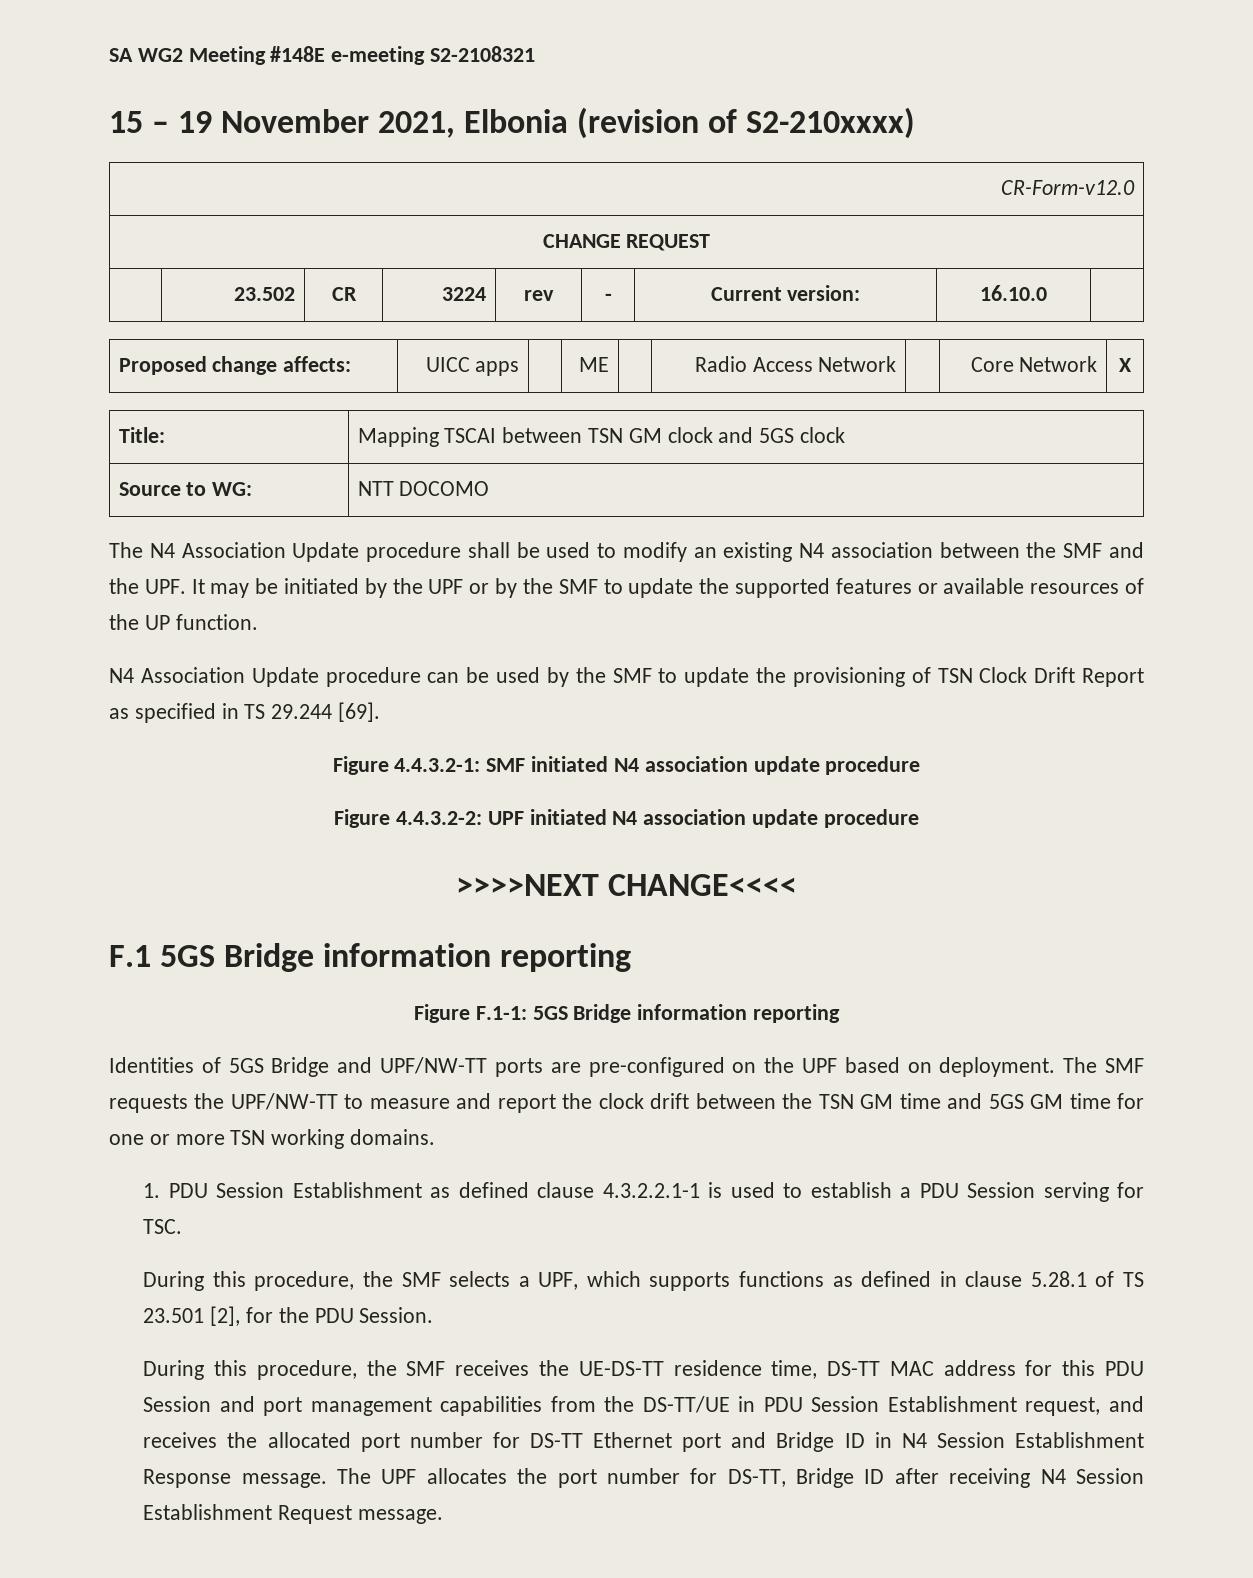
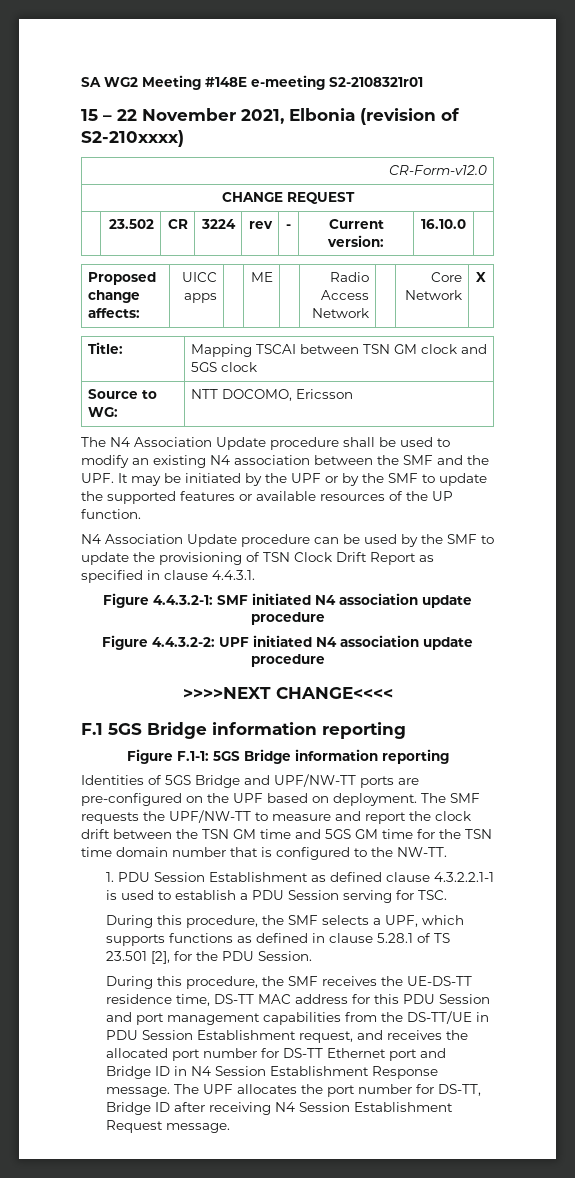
- SA WG2 Meeting #148E e-meeting S2-2108321
+ SA WG2 Meeting #148E e-meeting S2-2108321r01
- 15 – 19 November 2021, Elbonia (revision of S2-210xxxx)
+ 15 – 22 November 2021, Elbonia (revision of S2-210xxxx)
- Source to WG: | NTT DOCOMO
+ Source to WG: | NTT DOCOMO, Ericsson
- N4 Association Update procedure can be used by the SMF to update the provisioning of TSN Clock Drift Report as specified in TS 29.244 [69].
+ N4 Association Update procedure can be used by the SMF to update the provisioning of TSN Clock Drift Report as specified in clause 4.4.3.1.
- The SMF requests the UPF/NW-TT to measure and report the clock drift between the TSN GM time and 5GS GM time for one or more TSN working domains.
+ The SMF requests the UPF/NW-TT to measure and report the clock drift between the TSN GM time and 5GS GM time for the TSN time domain number that is configured to the NW-TT.

